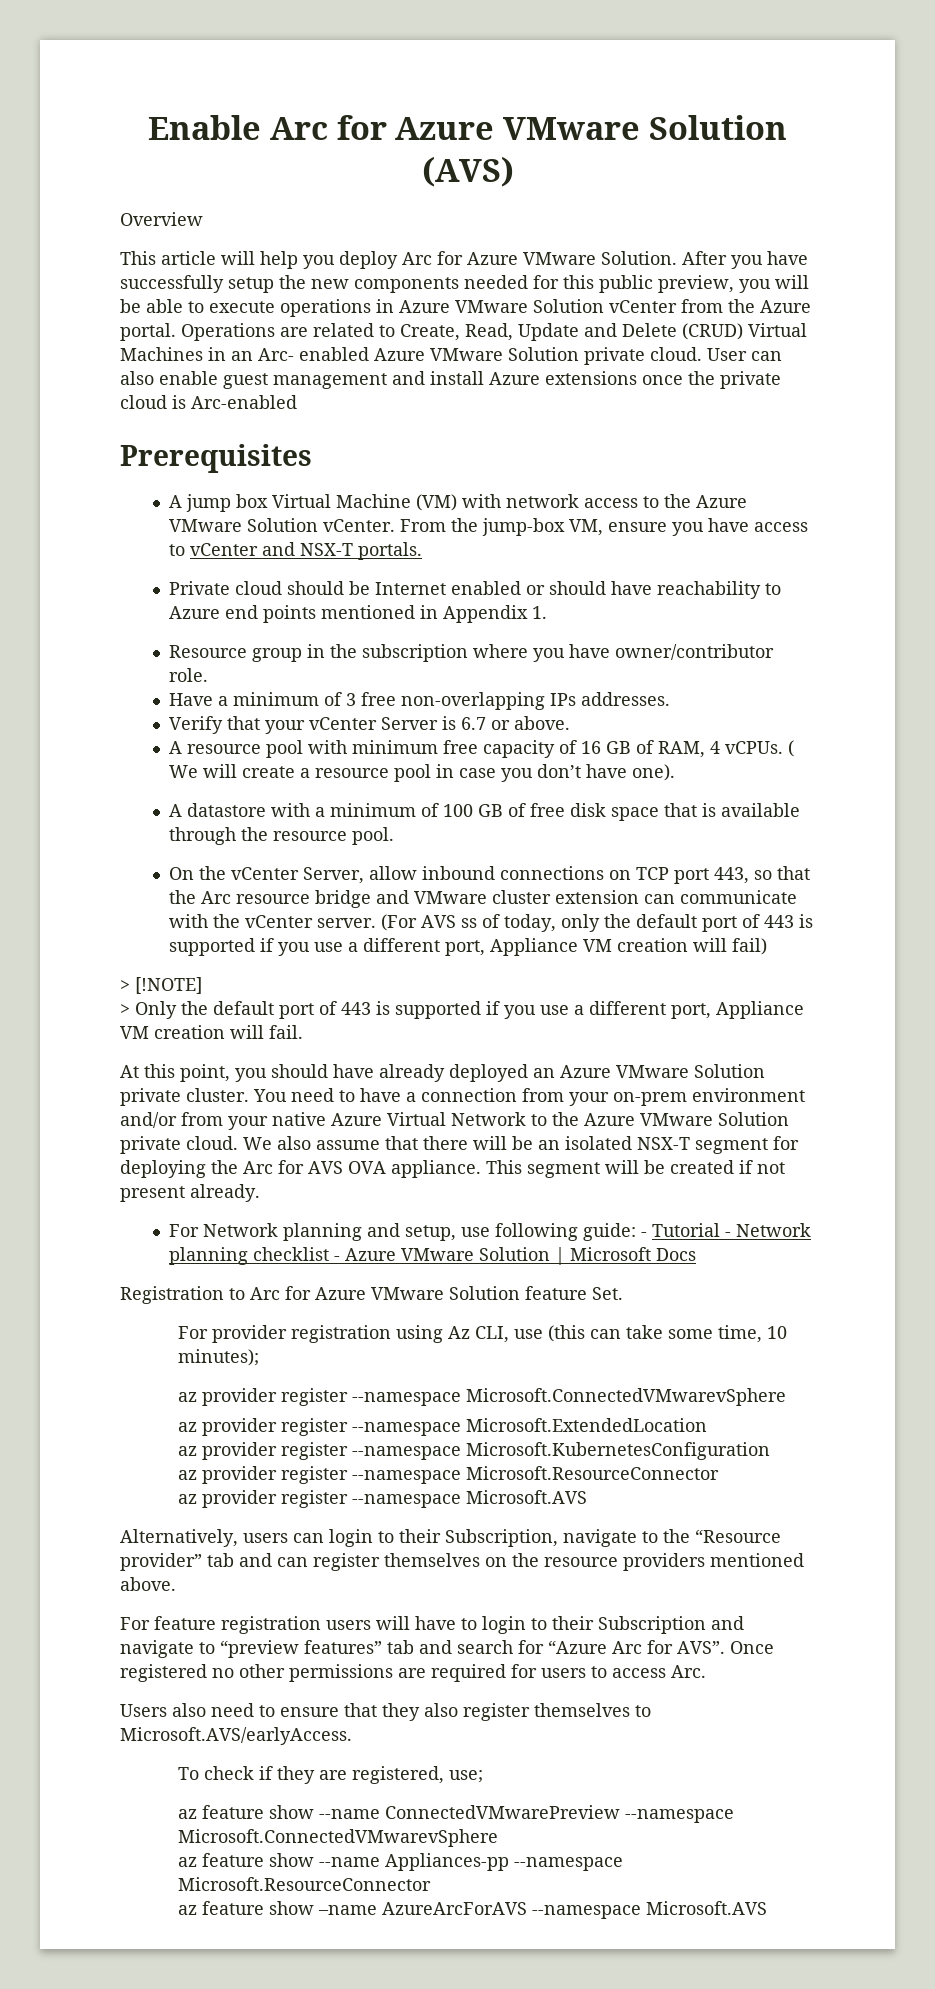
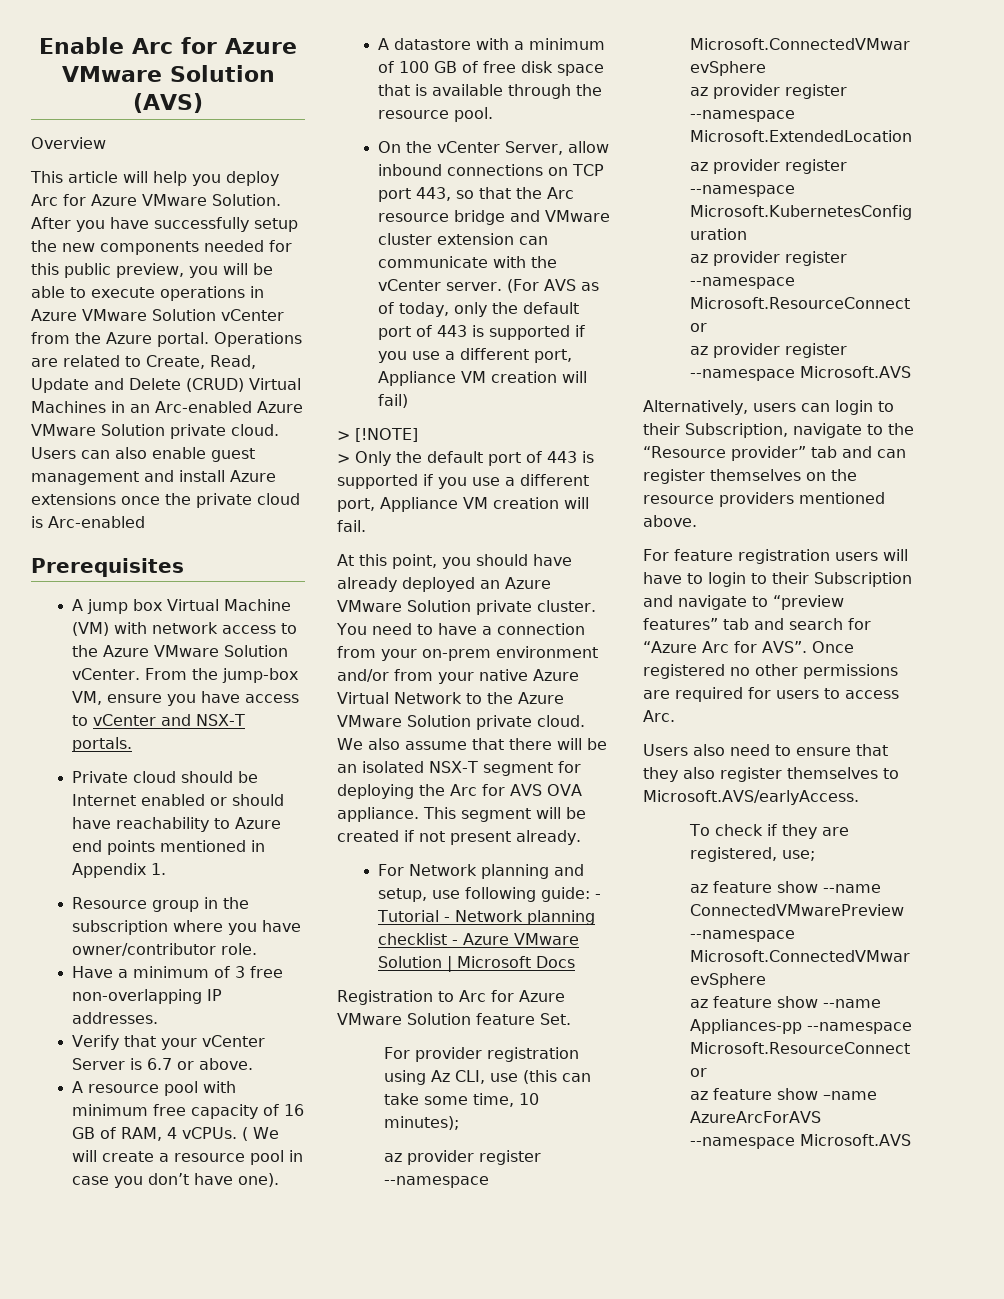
- Operations are related to Create, Read, Update and Delete (CRUD) Virtual Machines in an Arc- enabled Azure VMware Solution private cloud. User can also enable guest management and install Azure extensions once the private cloud is Arc-enabled
+ Operations are related to Create, Read, Update and Delete (CRUD) Virtual Machines in an Arc-enabled Azure VMware Solution private cloud. Users can also enable guest management and install Azure extensions once the private cloud is Arc-enabled
- Have a minimum of 3 free non-overlapping IPs addresses.
+ Have a minimum of 3 free non-overlapping IP addresses.
- (For AVS ss of today, only the default port of 443 is supported if you use a different port, Appliance VM creation will fail)
+ (For AVS as of today, only the default port of 443 is supported if you use a different port, Appliance VM creation will fail)

